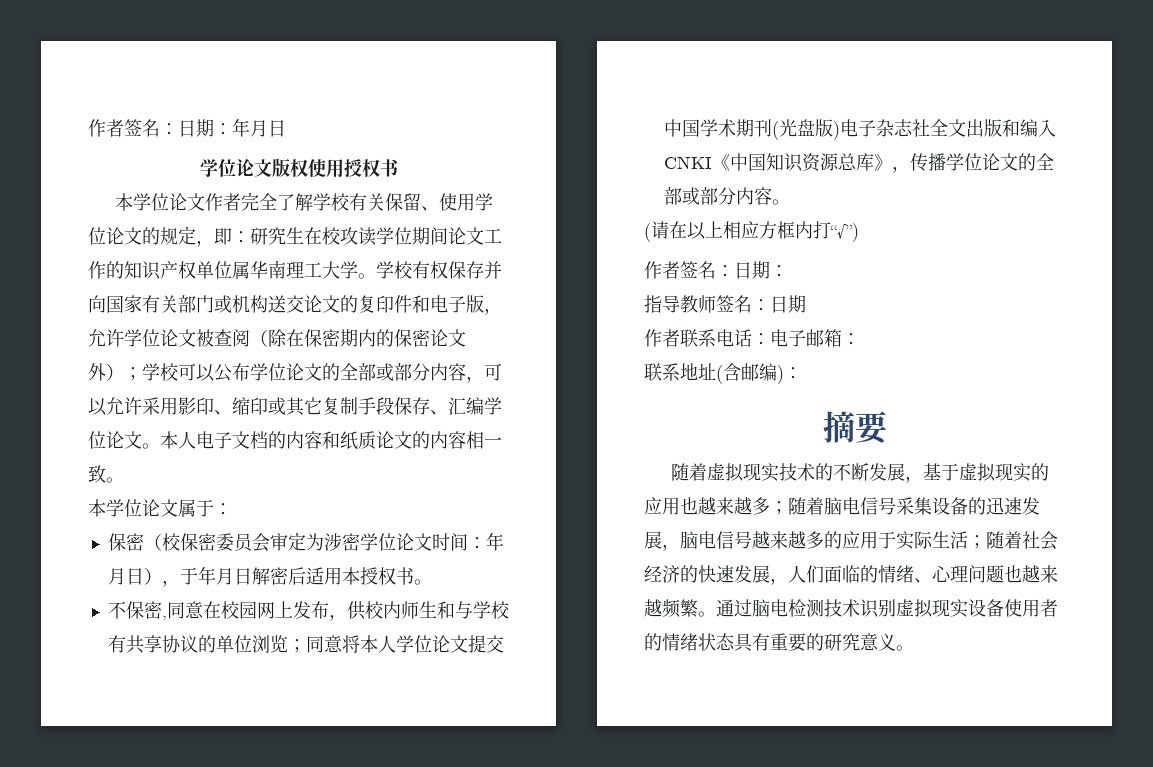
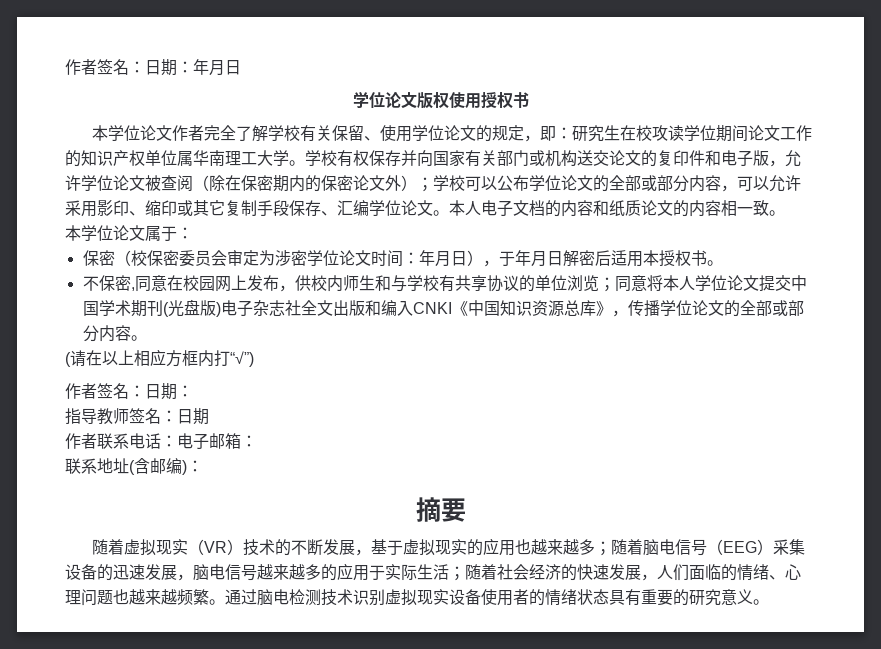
- 随着虚拟现实技术的不断发展，基于虚拟现实的应用也越来越多；随着脑电信号采集设备的迅速发展，脑电信号越来越多的应用于实际生活；随着社会经济的快速发展，人们面临的情绪、心理问题也越来越频繁。
+ 随着虚拟现实（VR）技术的不断发展，基于虚拟现实的应用也越来越多；随着脑电信号（EEG）采集设备的迅速发展，脑电信号越来越多的应用于实际生活；随着社会经济的快速发展，人们面临的情绪、心理问题也越来越频繁。

